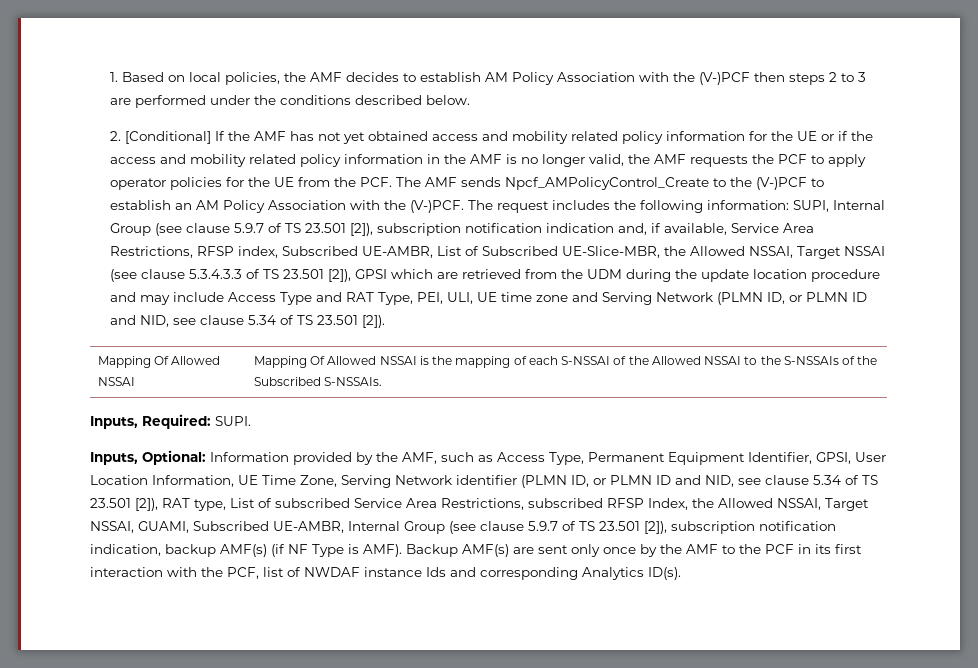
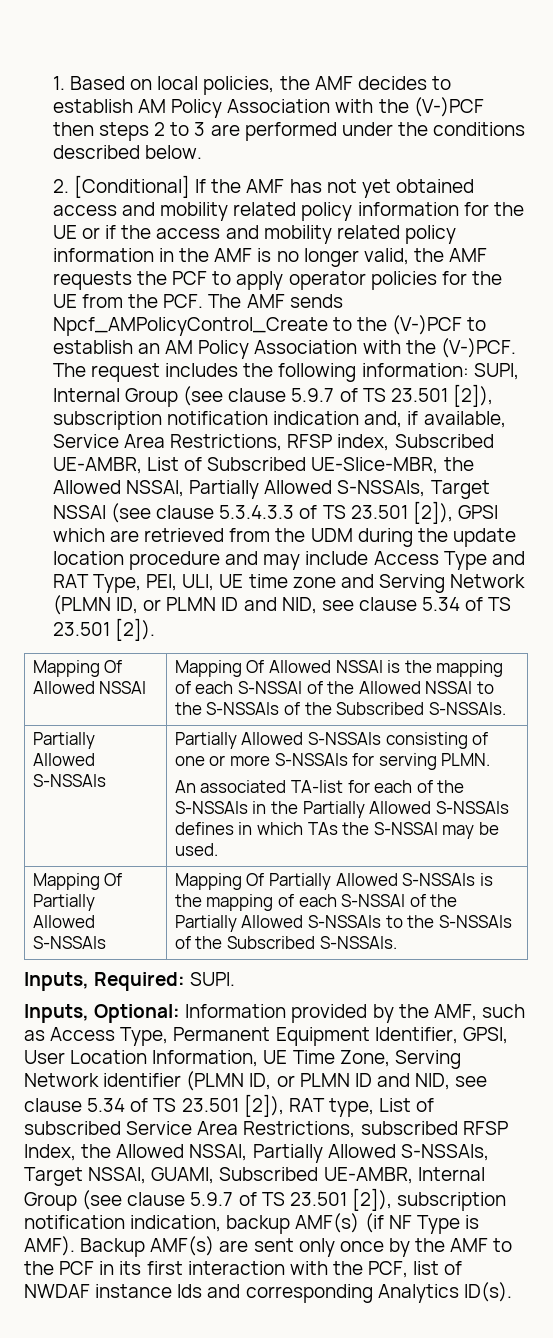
- SUPI, Internal Group (see clause 5.9.7 of TS 23.501 [2]), subscription notification indication and, if available, Service Area Restrictions, RFSP index, Subscribed UE-AMBR, List of Subscribed UE-Slice-MBR, the Allowed NSSAI, Target NSSAI (see clause 5.3.4.3.3 of TS 23.501 [2]), GPSI which are retrieved from the UDM during the update location procedure and may include Access Type and RAT Type, PEI, ULI, UE time zone and Serving Network (PLMN ID, or PLMN ID and NID, see clause 5.34 of TS 23.501 [2]).
+ SUPI, Internal Group (see clause 5.9.7 of TS 23.501 [2]), subscription notification indication and, if available, Service Area Restrictions, RFSP index, Subscribed UE-AMBR, List of Subscribed UE-Slice-MBR, the Allowed NSSAI, Partially Allowed S-NSSAIs, Target NSSAI (see clause 5.3.4.3.3 of TS 23.501 [2]), GPSI which are retrieved from the UDM during the update location procedure and may include Access Type and RAT Type, PEI, ULI, UE time zone and Serving Network (PLMN ID, or PLMN ID and NID, see clause 5.34 of TS 23.501 [2]).
+ Partially Allowed S-NSSAIs | Partially Allowed S-NSSAIs consisting of one or more S-NSSAIs for serving PLMN.
+ An associated TA-list for each of the S-NSSAIs in the Partially Allowed S-NSSAIs defines in which TAs the S-NSSAI may be used.
+ Mapping Of Partially Allowed S-NSSAIs | Mapping Of Partially Allowed S-NSSAIs is the mapping of each S-NSSAI of the Partially Allowed S-NSSAIs to the S-NSSAIs of the Subscribed S-NSSAIs.
- Information provided by the AMF, such as Access Type, Permanent Equipment Identifier, GPSI, User Location Information, UE Time Zone, Serving Network identifier (PLMN ID, or PLMN ID and NID, see clause 5.34 of TS 23.501 [2]), RAT type, List of subscribed Service Area Restrictions, subscribed RFSP Index, the Allowed NSSAI, Target NSSAI, GUAMI, Subscribed UE-AMBR, Internal Group (see clause 5.9.7 of TS 23.501 [2]), subscription notification indication, backup AMF(s) (if NF Type is AMF).
+ Information provided by the AMF, such as Access Type, Permanent Equipment Identifier, GPSI, User Location Information, UE Time Zone, Serving Network identifier (PLMN ID, or PLMN ID and NID, see clause 5.34 of TS 23.501 [2]), RAT type, List of subscribed Service Area Restrictions, subscribed RFSP Index, the Allowed NSSAI, Partially Allowed S-NSSAIs, Target NSSAI, GUAMI, Subscribed UE-AMBR, Internal Group (see clause 5.9.7 of TS 23.501 [2]), subscription notification indication, backup AMF(s) (if NF Type is AMF).

